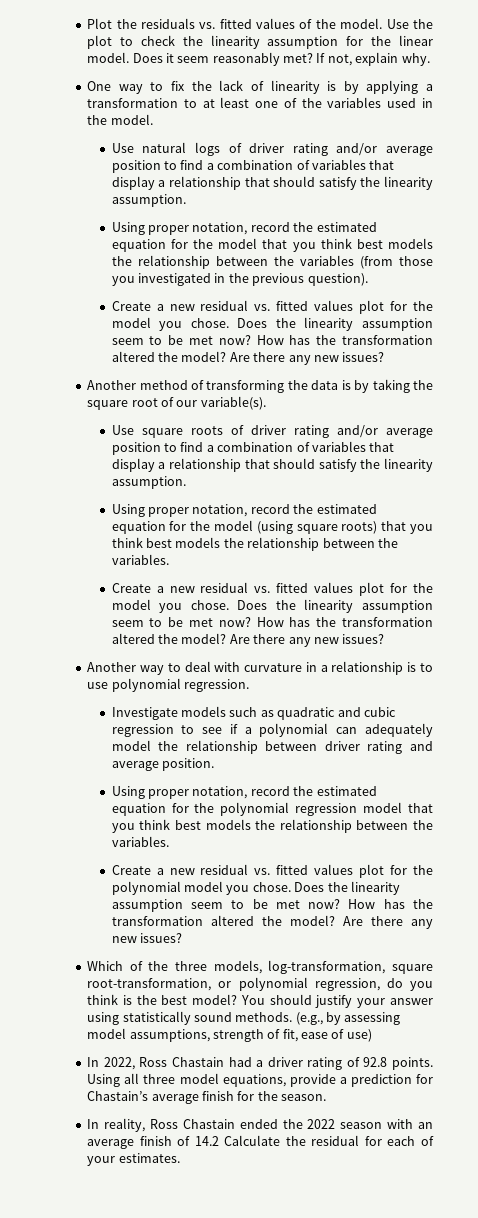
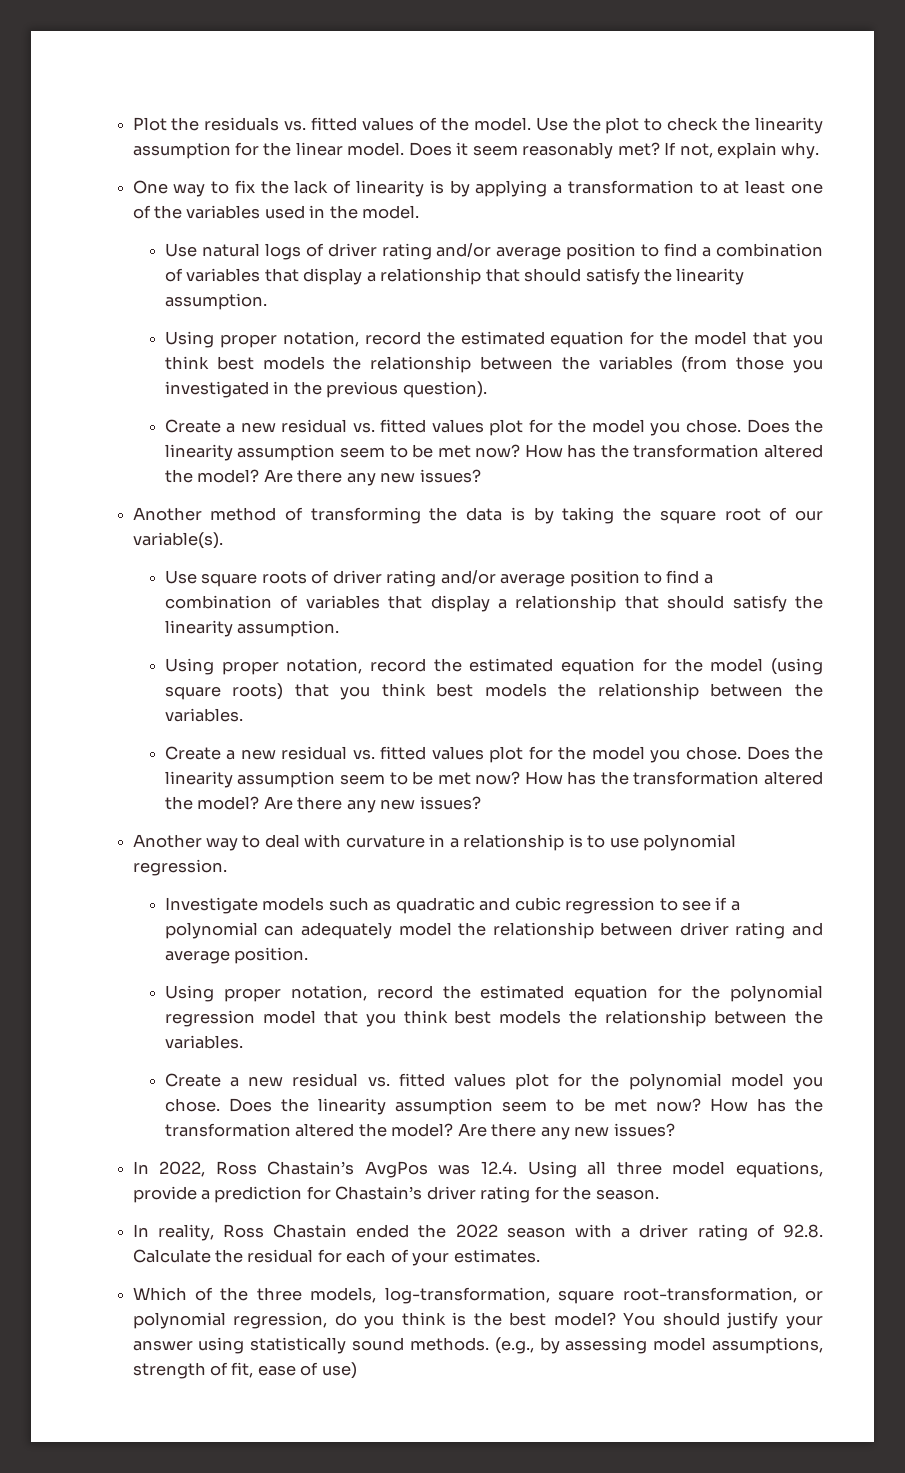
+ In 2022, Ross Chastain’s AvgPos was 12.4. Using all three model equations, provide a prediction for Chastain’s driver rating for the season.
+ In reality, Ross Chastain ended the 2022 season with a driver rating of 92.8. Calculate the residual for each of your estimates.
- In 2022, Ross Chastain had a driver rating of 92.8 points. Using all three model equations, provide a prediction for Chastain’s average finish for the season.
- In reality, Ross Chastain ended the 2022 season with an average finish of 14.2 Calculate the residual for each of your estimates.

